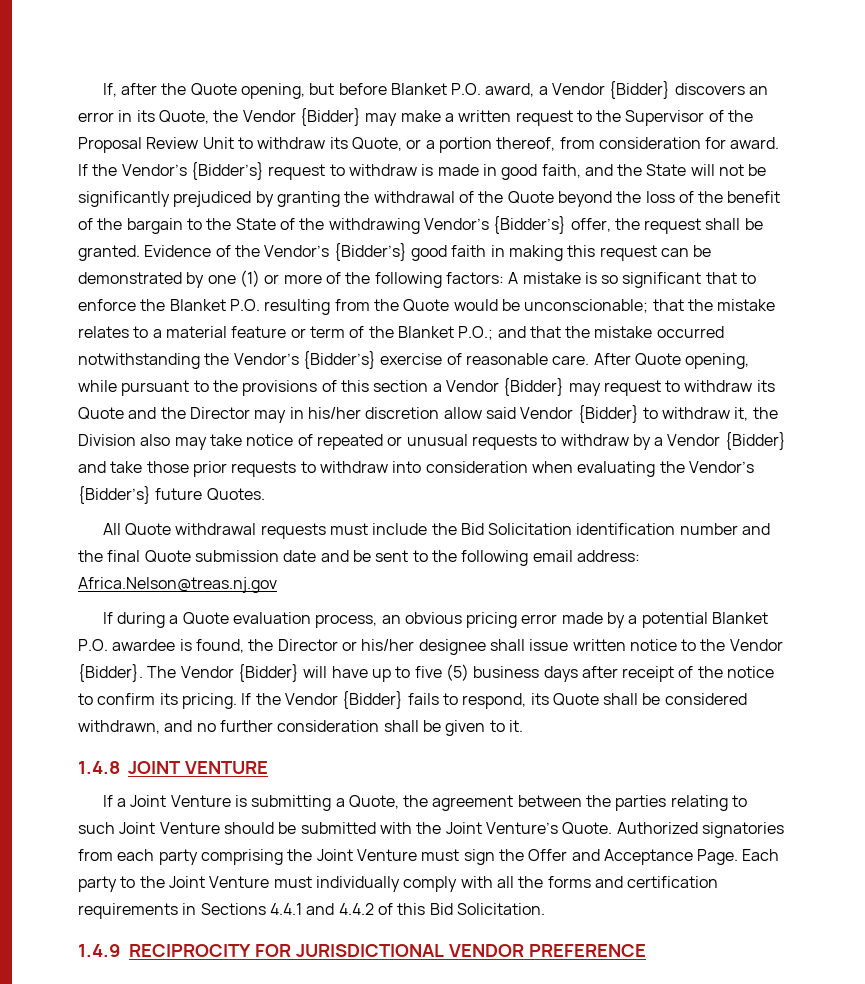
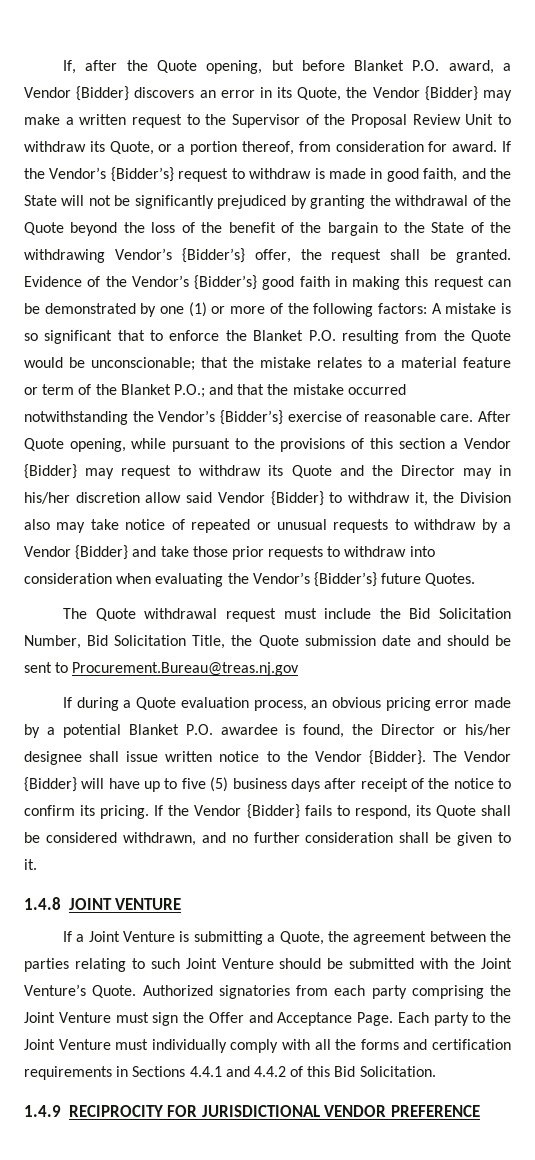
- All Quote withdrawal requests must include the Bid Solicitation identification number and the final Quote submission date and be sent to the following email address: Africa.Nelson@treas.nj.gov
+ The Quote withdrawal request must include the Bid Solicitation Number, Bid Solicitation Title, the Quote submission date and should be sent to Procurement.Bureau@treas.nj.gov

